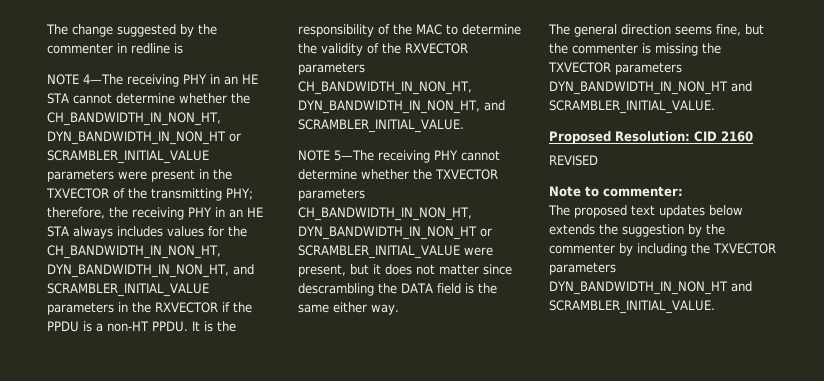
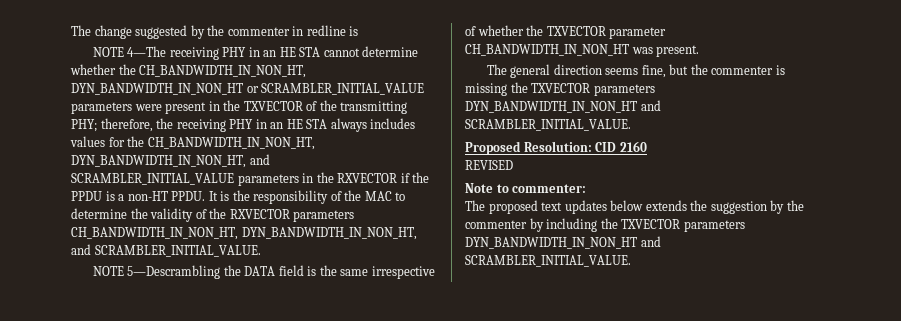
- NOTE 5—The receiving PHY cannot determine whether the TXVECTOR parameters CH_BANDWIDTH_IN_NON_HT, DYN_BANDWIDTH_IN_NON_HT or SCRAMBLER_INITIAL_VALUE were present, but it does not matter since descrambling the DATA field is the same either way.
+ NOTE 5—Descrambling the DATA field is the same irrespective of whether the TXVECTOR parameter CH_BANDWIDTH_IN_NON_HT was present.

